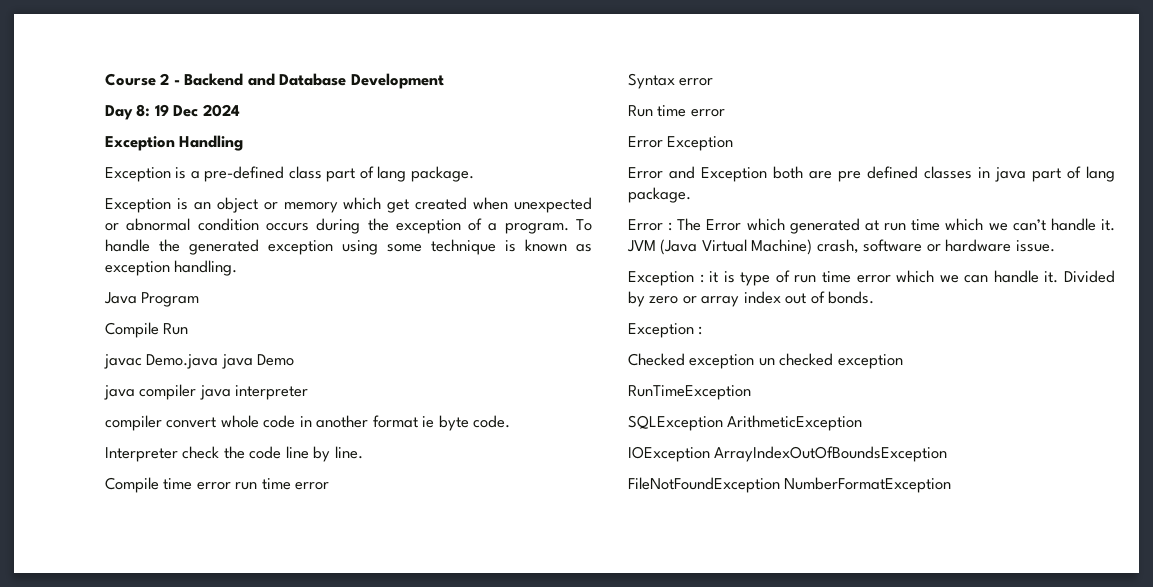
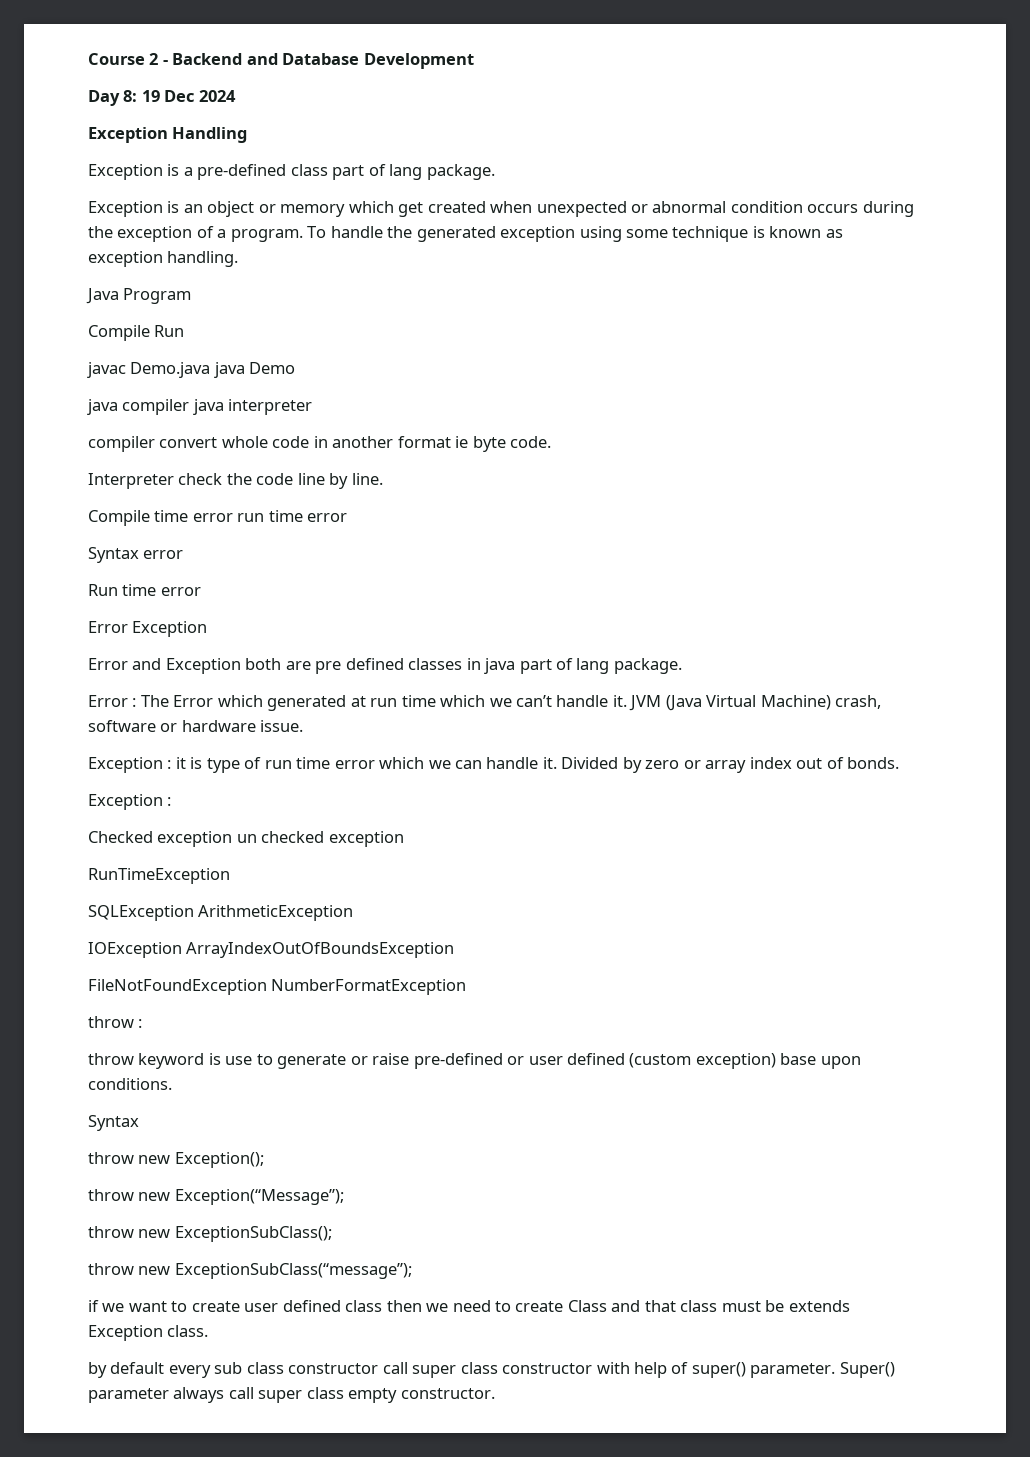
+ throw :
+ throw keyword is use to generate or raise pre-defined or user defined (custom exception) base upon conditions.
+ Syntax
+ throw new Exception();
+ throw new Exception(“Message”);
+ throw new ExceptionSubClass();
+ throw new ExceptionSubClass(“message”);
+ if we want to create user defined class then we need to create Class and that class must be extends Exception class.
+ by default every sub class constructor call super class constructor with help of super() parameter. Super() parameter always call super class empty constructor.

